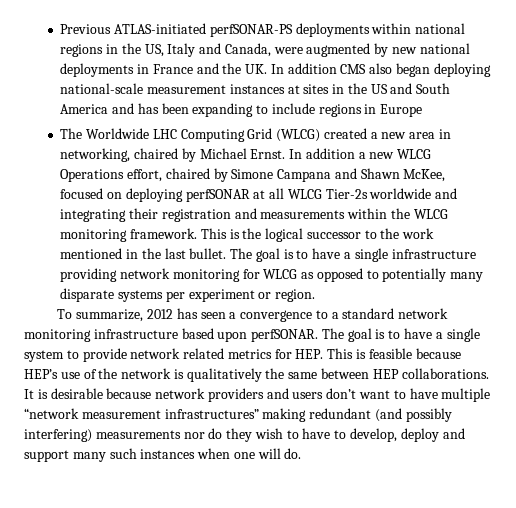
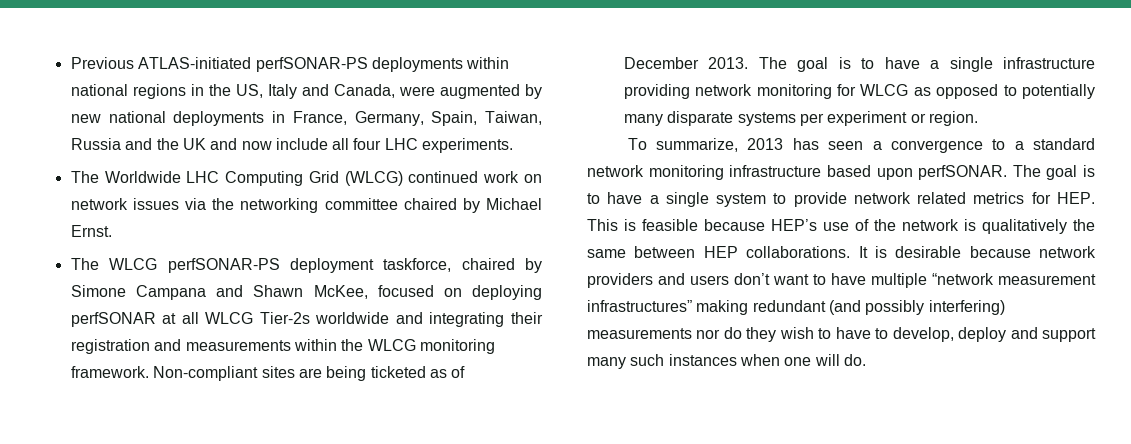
- Previous ATLAS-initiated perfSONAR-PS deployments within national regions in the US, Italy and Canada, were augmented by new national deployments in France and the UK. In addition CMS also began deploying national-scale measurement instances at sites in the US and South America and has been expanding to include regions in Europe
+ Previous ATLAS-initiated perfSONAR-PS deployments within national regions in the US, Italy and Canada, were augmented by new national deployments in France, Germany, Spain, Taiwan, Russia and the UK and now include all four LHC experiments.
- The Worldwide LHC Computing Grid (WLCG) created a new area in networking, chaired by Michael Ernst. In addition a new WLCG Operations effort, chaired by Simone Campana and Shawn McKee, focused on deploying perfSONAR at all WLCG Tier-2s worldwide and integrating their registration and measurements within the WLCG monitoring framework.
+ The Worldwide LHC Computing Grid (WLCG) continued work on network issues via the networking committee chaired by Michael Ernst.
+ The WLCG perfSONAR-PS deployment taskforce, chaired by Simone Campana and Shawn McKee, focused on deploying perfSONAR at all WLCG Tier-2s worldwide and integrating their registration and measurements within the WLCG monitoring framework.
- This is the logical successor to the work mentioned in the last bullet.
+ Non-compliant sites are being ticketed as of December 2013.
- To summarize, 2012 has seen a convergence to a standard network monitoring infrastructure based upon perfSONAR.
+ To summarize, 2013 has seen a convergence to a standard network monitoring infrastructure based upon perfSONAR.

